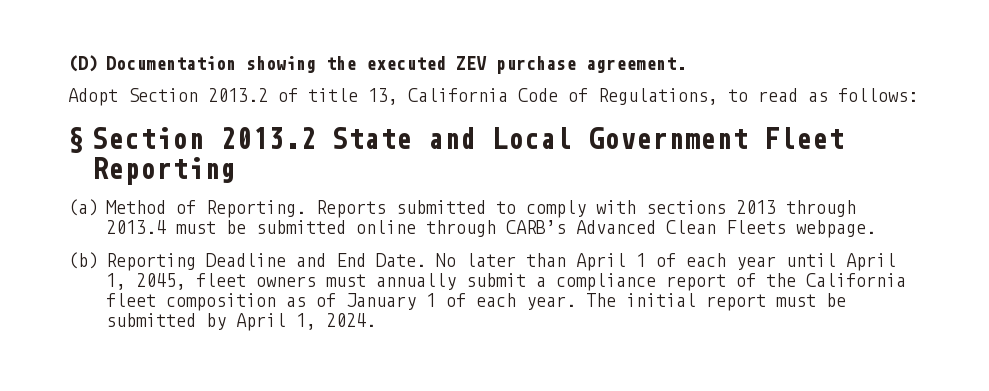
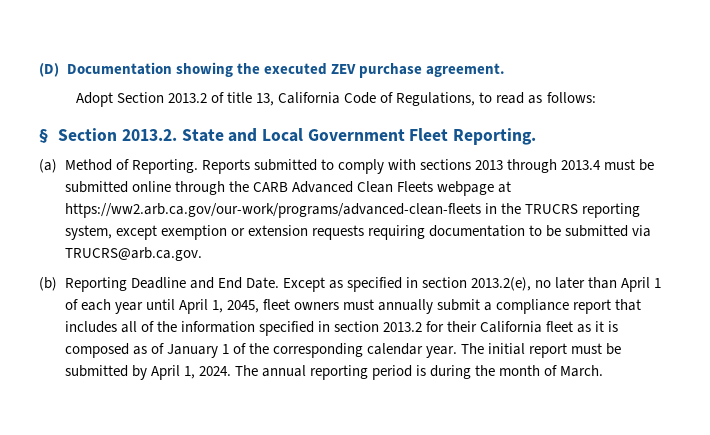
- § Section 2013.2 State and Local Government Fleet Reporting
+ § Section 2013.2. State and Local Government Fleet Reporting.
- Reports submitted to comply with sections 2013 through 2013.4 must be submitted online through CARB’s Advanced Clean Fleets webpage.
+ Reports submitted to comply with sections 2013 through 2013.4 must be submitted online through the CARB Advanced Clean Fleets webpage at https://ww2.arb.ca.gov/our-work/programs/advanced-clean-fleets in the TRUCRS reporting system, except exemption or extension requests requiring documentation to be submitted via TRUCRS@arb.ca.gov.
- No later than April 1 of each year until April 1, 2045, fleet owners must annually submit a compliance report of the California fleet composition as of January 1 of each year.
+ Except as specified in section 2013.2(e), no later than April 1 of each year until April 1, 2045, fleet owners must annually submit a compliance report that includes all of the information specified in section 2013.2 for their California fleet as it is composed as of January 1 of the corresponding calendar year.
+ The annual reporting period is during the month of March.

